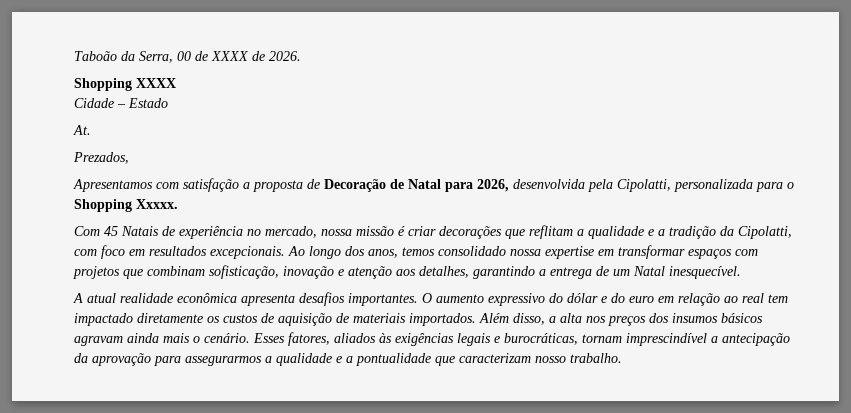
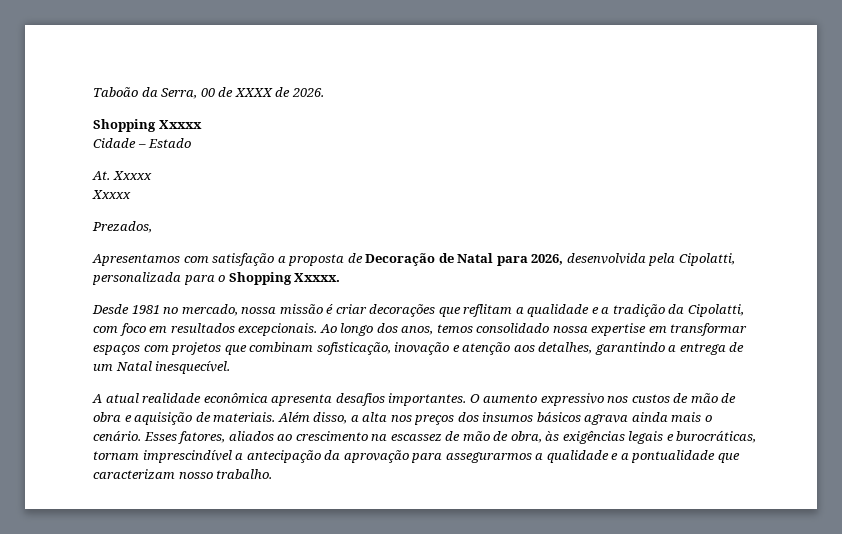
- Shopping XXXX
+ Shopping Xxxxx
- At.
+ At. Xxxxx
+ Xxxxx
- Com 45 Natais de experiência no mercado, nossa missão é criar decorações que reflitam a qualidade e a tradição da Cipolatti, com foco em resultados excepcionais.
+ Desde 1981 no mercado, nossa missão é criar decorações que reflitam a qualidade e a tradição da Cipolatti, com foco em resultados excepcionais.
- O aumento expressivo do dólar e do euro em relação ao real tem impactado diretamente os custos de aquisição de materiais importados.
+ O aumento expressivo nos custos de mão de obra e aquisição de materiais.
- Além disso, a alta nos preços dos insumos básicos agravam ainda mais o cenário.
+ Além disso, a alta nos preços dos insumos básicos agrava ainda mais o cenário.
- Esses fatores, aliados às exigências legais e burocráticas, tornam imprescindível a antecipação da aprovação para assegurarmos a qualidade e a pontualidade que caracterizam nosso trabalho.
+ Esses fatores, aliados ao crescimento na escassez de mão de obra, às exigências legais e burocráticas, tornam imprescindível a antecipação da aprovação para assegurarmos a qualidade e a pontualidade que caracterizam nosso trabalho.

